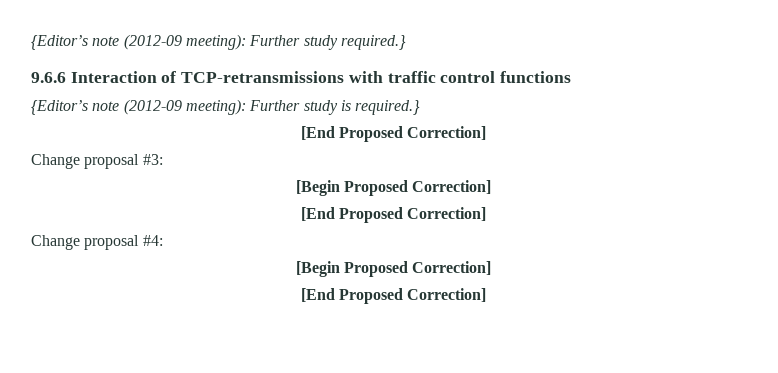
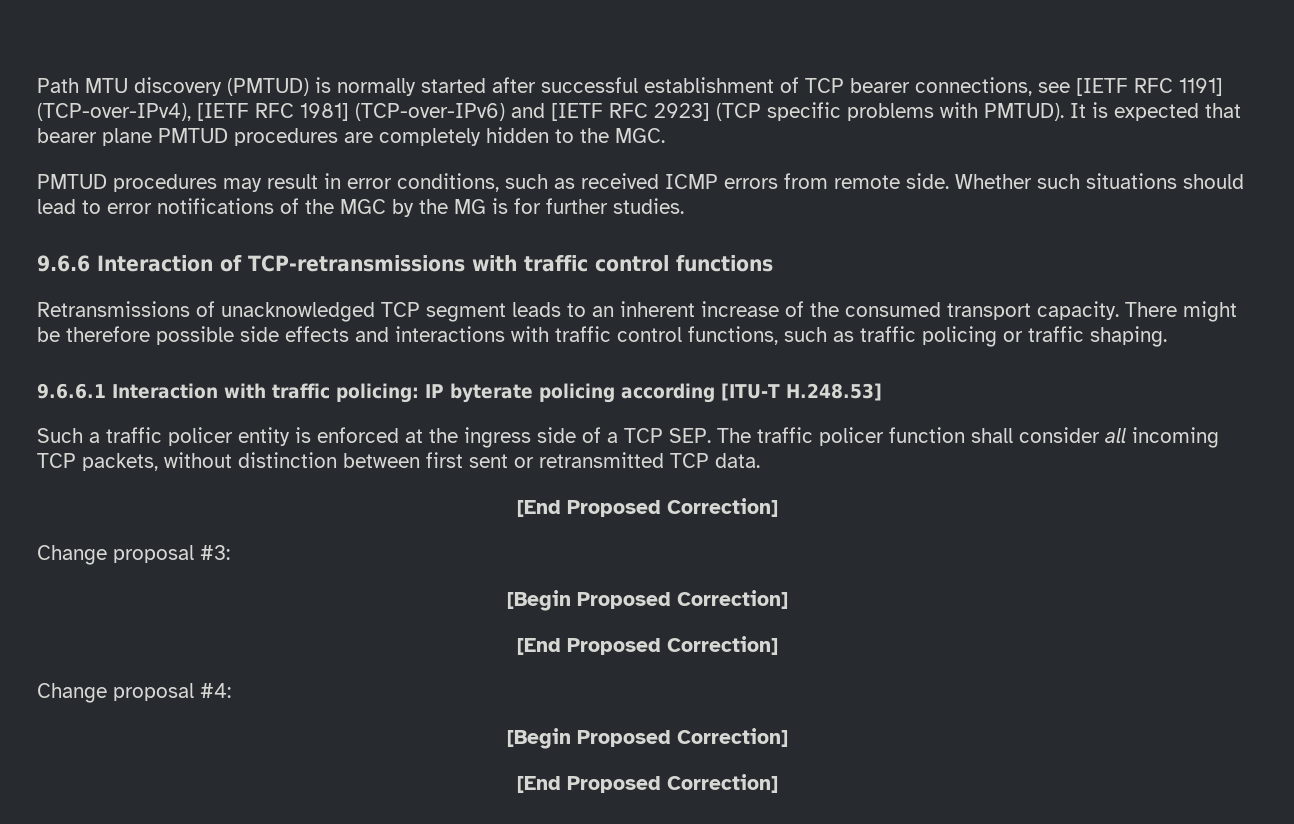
- {Editor’s note (2012-09 meeting): Further study required.}
+ Path MTU discovery (PMTUD) is normally started after successful establishment of TCP bearer connections, see [IETF RFC 1191] (TCP-over-IPv4), [IETF RFC 1981] (TCP-over-IPv6) and [IETF RFC 2923] (TCP specific problems with PMTUD). It is expected that bearer plane PMTUD procedures are completely hidden to the MGC.
+ PMTUD procedures may result in error conditions, such as received ICMP errors from remote side. Whether such situations should lead to error notifications of the MGC by the MG is for further studies.
- {Editor’s note (2012-09 meeting): Further study is required.}
+ Retransmissions of unacknowledged TCP segment leads to an inherent increase of the consumed transport capacity. There might be therefore possible side effects and interactions with traffic control functions, such as traffic policing or traffic shaping.
+ 9.6.6.1 Interaction with traffic policing: IP byterate policing according [ITU-T H.248.53]
+ Such a traffic policer entity is enforced at the ingress side of a TCP SEP. The traffic policer function shall consider all incoming TCP packets, without distinction between first sent or retransmitted TCP data.

